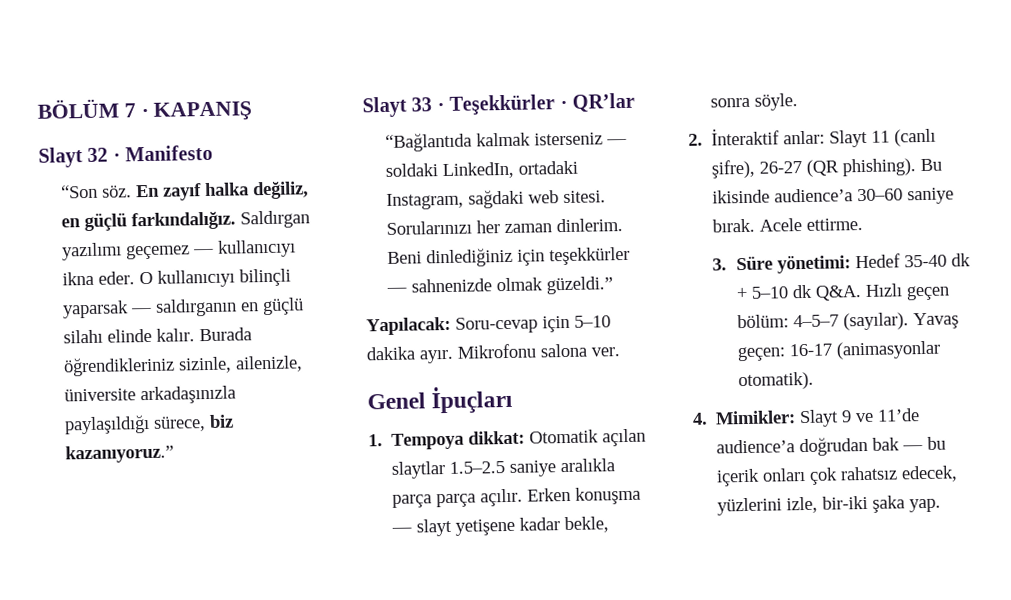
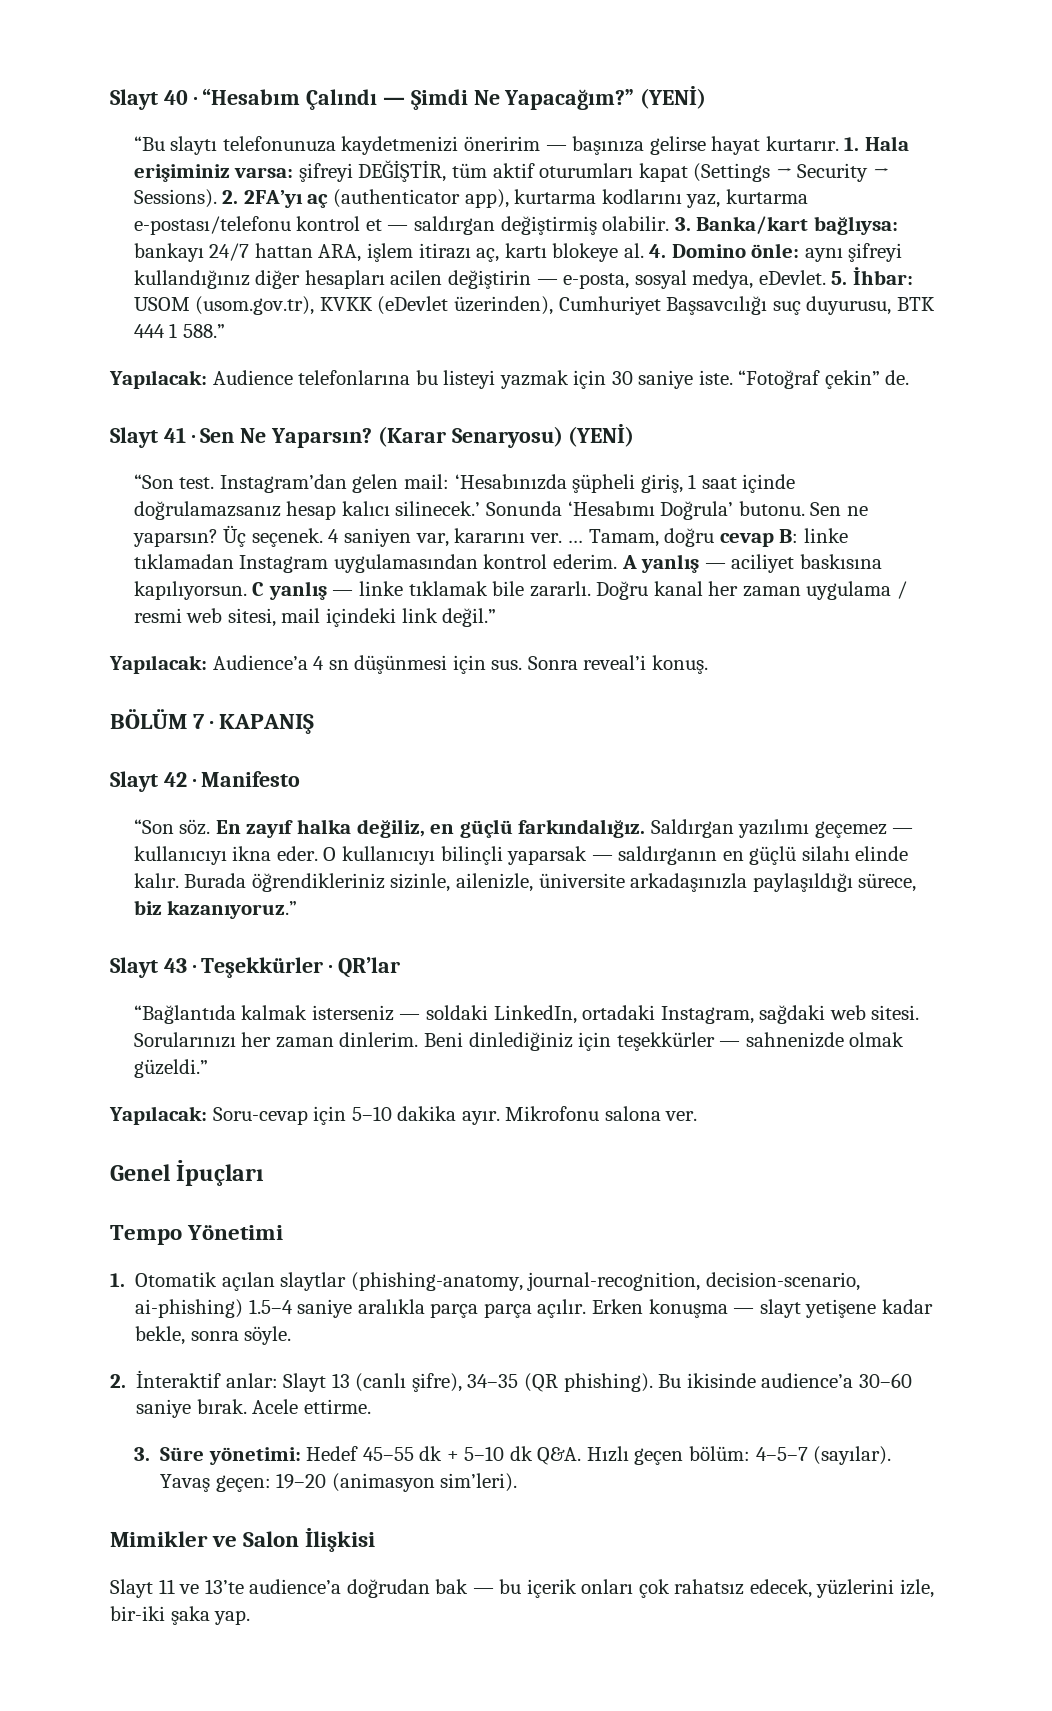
+ Slayt 40 · “Hesabım Çalındı — Şimdi Ne Yapacağım?” (YENİ)
+ “Bu slaytı telefonunuza kaydetmenizi öneririm — başınıza gelirse hayat kurtarır. 1. Hala erişiminiz varsa: şifreyi DEĞİŞTİR, tüm aktif oturumları kapat (Settings → Security → Sessions). 2. 2FA’yı aç (authenticator app), kurtarma kodlarını yaz, kurtarma e-postası/telefonu kontrol et — saldırgan değiştirmiş olabilir. 3. Banka/kart bağlıysa: bankayı 24/7 hattan ARA, işlem itirazı aç, kartı blokeye al. 4. Domino önle: aynı şifreyi kullandığınız diğer hesapları acilen değiştirin — e-posta, sosyal medya, eDevlet. 5. İhbar: USOM (usom.gov.tr), KVKK (eDevlet üzerinden), Cumhuriyet Başsavcılığı suç duyurusu, BTK 444 1 588.”
+ Yapılacak: Audience telefonlarına bu listeyi yazmak için 30 saniye iste. “Fotoğraf çekin” de.
+ Slayt 41 · Sen Ne Yaparsın? (Karar Senaryosu) (YENİ)
+ “Son test. Instagram’dan gelen mail: ‘Hesabınızda şüpheli giriş, 1 saat içinde doğrulamazsanız hesap kalıcı silinecek.’ Sonunda ‘Hesabımı Doğrula’ butonu. Sen ne yaparsın? Üç seçenek. 4 saniyen var, kararını ver. … Tamam, doğru cevap B: linke tıklamadan Instagram uygulamasından kontrol ederim. A yanlış — aciliyet baskısına kapılıyorsun. C yanlış — linke tıklamak bile zararlı. Doğru kanal her zaman uygulama / resmi web sitesi, mail içindeki link değil.”
+ Yapılacak: Audience’a 4 sn düşünmesi için sus. Sonra reveal’i konuş.
- Slayt 32 · Manifesto
+ Slayt 42 · Manifesto
- Slayt 33 · Teşekkürler · QR’lar
+ Slayt 43 · Teşekkürler · QR’lar
- 1. Tempoya dikkat: Otomatik açılan slaytlar 1.5–2.5 saniye aralıkla parça parça açılır.
+ Tempo Yönetimi
+ 1. Otomatik açılan slaytlar (phishing-anatomy, journal-recognition, decision-scenario, ai-phishing) 1.5–4 saniye aralıkla parça parça açılır.
- 2. İnteraktif anlar: Slayt 11 (canlı şifre), 26-27 (QR phishing).
+ 2. İnteraktif anlar: Slayt 13 (canlı şifre), 34–35 (QR phishing).
- 3. Süre yönetimi: Hedef 35-40 dk + 5–10 dk Q&A. Hızlı geçen bölüm: 4–5–7 (sayılar).
+ 3. Süre yönetimi: Hedef 45–55 dk + 5–10 dk Q&A. Hızlı geçen bölüm: 4–5–7 (sayılar).
- Yavaş geçen: 16-17 (animasyonlar otomatik).
- 4. Mimikler: Slayt 9 ve 11’de audience’a doğrudan bak — bu içerik onları çok rahatsız edecek, yüzlerini izle, bir-iki şaka yap.
+ Yavaş geçen: 19–20 (animasyon sim’leri).
+ Mimikler ve Salon İlişkisi
+ Slayt 11 ve 13’te audience’a doğrudan bak — bu içerik onları çok rahatsız edecek, yüzlerini izle, bir-iki şaka yap.

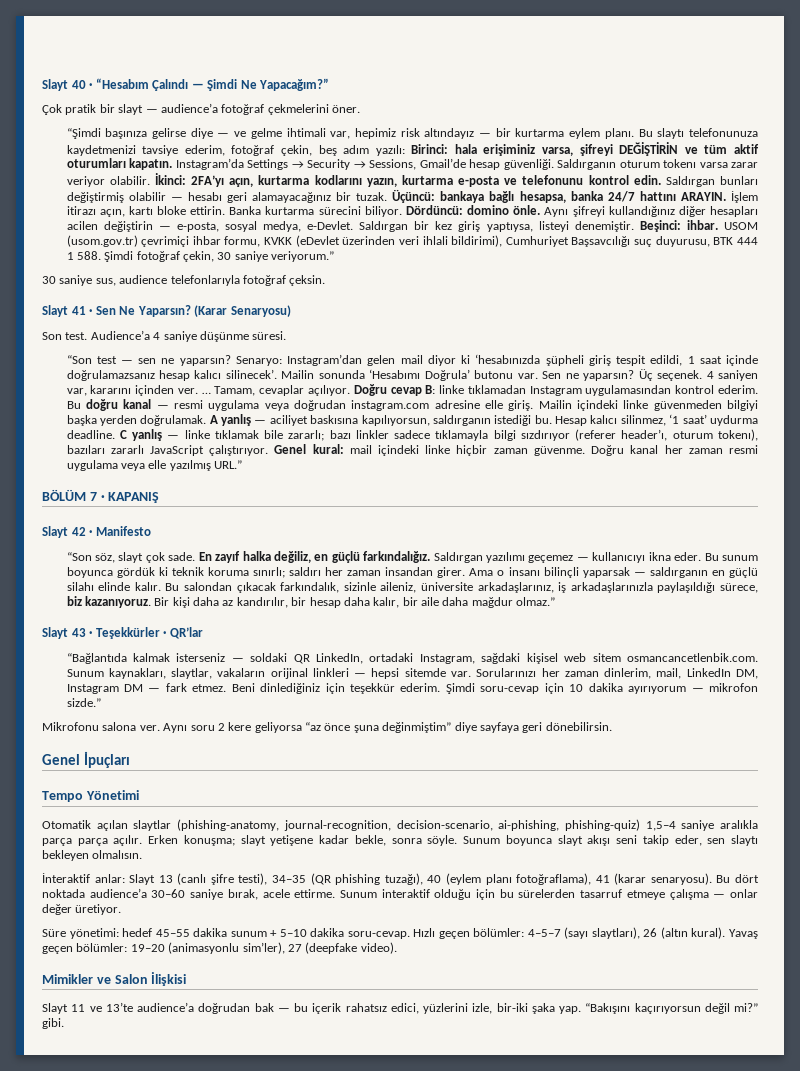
- Slayt 40 · “Hesabım Çalındı — Şimdi Ne Yapacağım?” (YENİ)
- “Bu slaytı telefonunuza kaydetmenizi öneririm — başınıza gelirse hayat kurtarır. 1. Hala erişiminiz varsa: şifreyi DEĞİŞTİR, tüm aktif oturumları kapat (Settings → Security → Sessions). 2. 2FA’yı aç (authenticator app), kurtarma kodlarını yaz, kurtarma e-postası/telefonu kontrol et — saldırgan değiştirmiş olabilir. 3. Banka/kart bağlıysa: bankayı 24/7 hattan ARA, işlem itirazı aç, kartı blokeye al. 4. Domino önle: aynı şifreyi kullandığınız diğer hesapları acilen değiştirin — e-posta, sosyal medya, eDevlet. 5. İhbar: USOM (usom.gov.tr), KVKK (eDevlet üzerinden), Cumhuriyet Başsavcılığı suç duyurusu, BTK 444 1 588.”
- Yapılacak: Audience telefonlarına bu listeyi yazmak için 30 saniye iste. “Fotoğraf çekin” de.
+ Slayt 40 · “Hesabım Çalındı — Şimdi Ne Yapacağım?”
+ Çok pratik bir slayt — audience’a fotoğraf çekmelerini öner.
+ “Şimdi başınıza gelirse diye — ve gelme ihtimali var, hepimiz risk altındayız — bir kurtarma eylem planı. Bu slaytı telefonunuza kaydetmenizi tavsiye ederim, fotoğraf çekin, beş adım yazılı: Birinci: hala erişiminiz varsa, şifreyi DEĞİŞTİRİN ve tüm aktif oturumları kapatın. Instagram’da Settings → Security → Sessions, Gmail’de hesap güvenliği. Saldırganın oturum tokenı varsa zarar veriyor olabilir. İkinci: 2FA’yı açın, kurtarma kodlarını yazın, kurtarma e-posta ve telefonunu kontrol edin. Saldırgan bunları değiştirmiş olabilir — hesabı geri alamayacağınız bir tuzak. Üçüncü: bankaya bağlı hesapsa, banka 24/7 hattını ARAYIN. İşlem itirazı açın, kartı bloke ettirin. Banka kurtarma sürecini biliyor. Dördüncü: domino önle. Aynı şifreyi kullandığınız diğer hesapları acilen değiştirin — e-posta, sosyal medya, e-Devlet. Saldırgan bir kez giriş yaptıysa, listeyi denemiştir. Beşinci: ihbar. USOM (usom.gov.tr) çevrimiçi ihbar formu, KVKK (eDevlet üzerinden veri ihlali bildirimi), Cumhuriyet Başsavcılığı suç duyurusu, BTK 444 1 588. Şimdi fotoğraf çekin, 30 saniye veriyorum.”
+ 30 saniye sus, audience telefonlarıyla fotoğraf çeksin.
- (Karar Senaryosu) (YENİ)
- “Son test. Instagram’dan gelen mail: ‘Hesabınızda şüpheli giriş, 1 saat içinde doğrulamazsanız hesap kalıcı silinecek.’ Sonunda ‘Hesabımı Doğrula’ butonu.
+ (Karar Senaryosu)
+ Son test. Audience’a 4 saniye düşünme süresi.
+ “Son test — sen ne yaparsın? Senaryo: Instagram’dan gelen mail diyor ki ‘hesabınızda şüpheli giriş tespit edildi, 1 saat içinde doğrulamazsanız hesap kalıcı silinecek’. Mailin sonunda ‘Hesabımı Doğrula’ butonu var.
- 4 saniyen var, kararını ver.
+ 4 saniyen var, kararını içinden ver.
- Tamam, doğru cevap B: linke tıklamadan Instagram uygulamasından kontrol ederim.
+ Tamam, cevaplar açılıyor. Doğru cevap B: linke tıklamadan Instagram uygulamasından kontrol ederim.
+ Bu doğru kanal — resmi uygulama veya doğrudan instagram.com adresine elle giriş. Mailin içindeki linke güvenmeden bilgiyi başka yerden doğrulamak.
- A yanlış — aciliyet baskısına kapılıyorsun.
+ A yanlış — aciliyet baskısına kapılıyorsun, saldırganın istediği bu. Hesap kalıcı silinmez, ‘1 saat’ uydurma deadline.
- C yanlış — linke tıklamak bile zararlı. Doğru kanal her zaman uygulama / resmi web sitesi, mail içindeki link değil.”
- Yapılacak: Audience’a 4 sn düşünmesi için sus. Sonra reveal’i konuş.
+ C yanlış — linke tıklamak bile zararlı; bazı linkler sadece tıklamayla bilgi sızdırıyor (referer header’ı, oturum tokenı), bazıları zararlı JavaScript çalıştırıyor. Genel kural: mail içindeki linke hiçbir zaman güvenme. Doğru kanal her zaman resmi uygulama veya elle yazılmış URL.”
- “Son söz.
+ “Son söz, slayt çok sade.
- O kullanıcıyı bilinçli yaparsak — saldırganın en güçlü silahı elinde kalır.
+ Bu sunum boyunca gördük ki teknik koruma sınırlı; saldırı her zaman insandan girer. Ama o insanı bilinçli yaparsak — saldırganın en güçlü silahı elinde kalır.
- Burada öğrendikleriniz sizinle, ailenizle, üniversite arkadaşınızla paylaşıldığı sürece, biz kazanıyoruz.”
+ Bu salondan çıkacak farkındalık, sizinle aileniz, üniversite arkadaşlarınız, iş arkadaşlarınızla paylaşıldığı sürece, biz kazanıyoruz. Bir kişi daha az kandırılır, bir hesap daha kalır, bir aile daha mağdur olmaz.”
- “Bağlantıda kalmak isterseniz — soldaki LinkedIn, ortadaki Instagram, sağdaki web sitesi. Sorularınızı her zaman dinlerim. Beni dinlediğiniz için teşekkürler — sahnenizde olmak güzeldi.”
- Yapılacak: Soru-cevap için 5–10 dakika ayır. Mikrofonu salona ver.
+ “Bağlantıda kalmak isterseniz — soldaki QR LinkedIn, ortadaki Instagram, sağdaki kişisel web sitem osmancancetlenbik.com. Sunum kaynakları, slaytlar, vakaların orijinal linkleri — hepsi sitemde var. Sorularınızı her zaman dinlerim, mail, LinkedIn DM, Instagram DM — fark etmez. Beni dinlediğiniz için teşekkür ederim. Şimdi soru-cevap için 10 dakika ayırıyorum — mikrofon sizde.”
+ Mikrofonu salona ver. Aynı soru 2 kere geliyorsa “az önce şuna değinmiştim” diye sayfaya geri dönebilirsin.
- 1. Otomatik açılan slaytlar (phishing-anatomy, journal-recognition, decision-scenario, ai-phishing) 1.5–4 saniye aralıkla parça parça açılır.
+ Otomatik açılan slaytlar (phishing-anatomy, journal-recognition, decision-scenario, ai-phishing, phishing-quiz) 1,5–4 saniye aralıkla parça parça açılır.
- Erken konuşma — slayt yetişene kadar bekle, sonra söyle.
- 2. İnteraktif anlar: Slayt 13 (canlı şifre), 34–35 (QR phishing). Bu ikisinde audience’a 30–60 saniye bırak. Acele ettirme.
- 3. Süre yönetimi: Hedef 45–55 dk + 5–10 dk Q&A. Hızlı geçen bölüm: 4–5–7 (sayılar). Yavaş geçen: 19–20 (animasyon sim’leri).
+ Erken konuşma; slayt yetişene kadar bekle, sonra söyle. Sunum boyunca slayt akışı seni takip eder, sen slaytı bekleyen olmalısın.
+ İnteraktif anlar: Slayt 13 (canlı şifre testi), 34–35 (QR phishing tuzağı), 40 (eylem planı fotoğraflama), 41 (karar senaryosu). Bu dört noktada audience’a 30–60 saniye bırak, acele ettirme. Sunum interaktif olduğu için bu sürelerden tasarruf etmeye çalışma — onlar değer üretiyor.
+ Süre yönetimi: hedef 45–55 dakika sunum + 5–10 dakika soru-cevap. Hızlı geçen bölümler: 4–5–7 (sayı slaytları), 26 (altın kural). Yavaş geçen bölümler: 19–20 (animasyonlu sim’ler), 27 (deepfake video).
- Slayt 11 ve 13’te audience’a doğrudan bak — bu içerik onları çok rahatsız edecek, yüzlerini izle, bir-iki şaka yap.
+ Slayt 11 ve 13’te audience’a doğrudan bak — bu içerik rahatsız edici, yüzlerini izle, bir-iki şaka yap.
+ “Bakışını kaçırıyorsun değil mi?” gibi.

